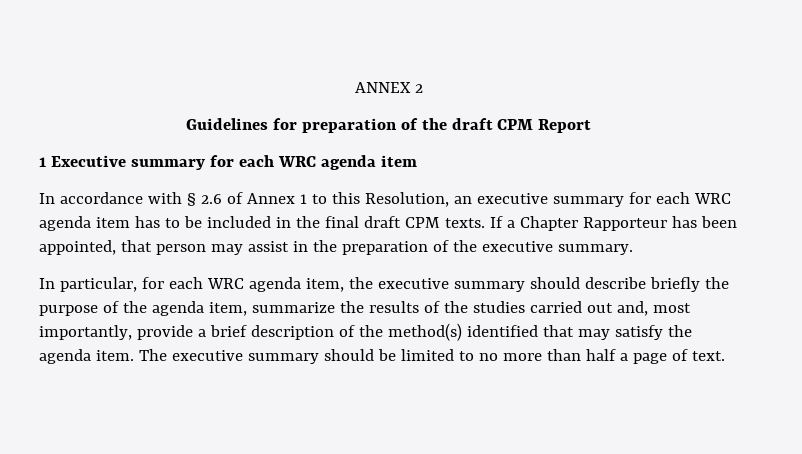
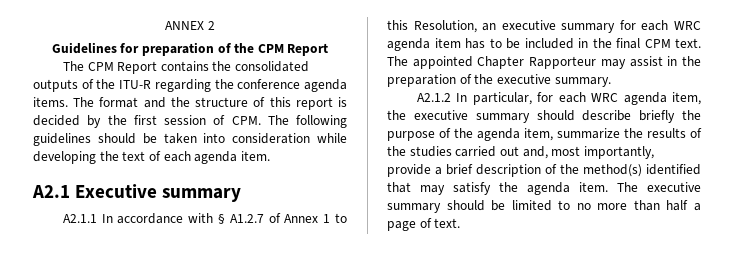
- Guidelines for preparation of the draft CPM Report
+ Guidelines for preparation of the CPM Report
- 1 Executive summary for each WRC agenda item
- In accordance with § 2.6 of Annex 1 to this Resolution, an executive summary for each WRC agenda item has to be included in the final draft CPM texts. If a Chapter Rapporteur has been appointed, that person may assist in the preparation of the executive summary.
+ The CPM Report contains the consolidated outputs of the ITU-R regarding the conference agenda items. The format and the structure of this report is decided by the first session of CPM. The following guidelines should be taken into consideration while developing the text of each agenda item.
+ A2.1 Executive summary
+ A2.1.1 In accordance with § A1.2.7 of Annex 1 to this Resolution, an executive summary for each WRC agenda item has to be included in the final CPM text. The appointed Chapter Rapporteur may assist in the preparation of the executive summary.
- In particular, for each WRC agenda item, the executive summary should describe briefly the purpose of the agenda item, summarize the results of the studies carried out and, most importantly, provide a brief description of the method(s) identified that may satisfy the agenda item.
+ A2.1.2 In particular, for each WRC agenda item, the executive summary should describe briefly the purpose of the agenda item, summarize the results of the studies carried out and, most importantly, provide a brief description of the method(s) identified that may satisfy the agenda item.

